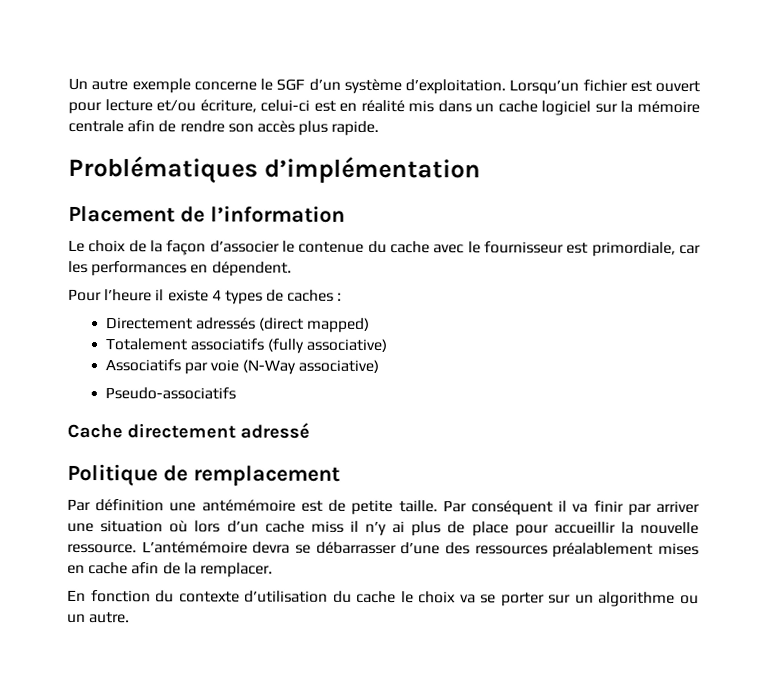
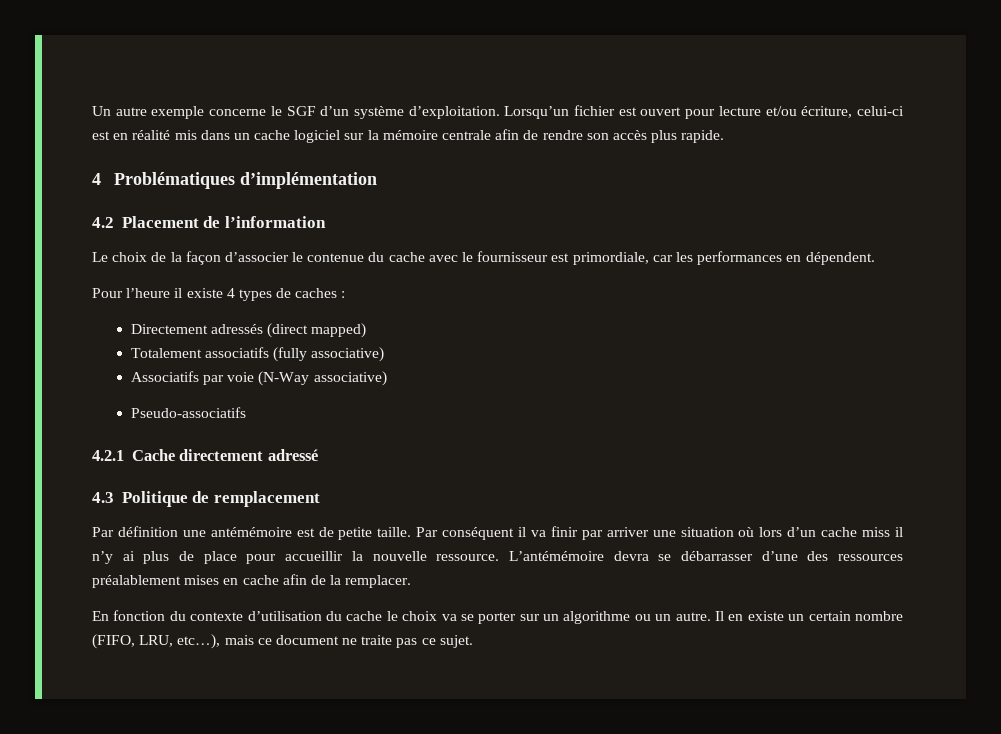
- Problématiques d’implémentation
+ 4 Problématiques d’implémentation
- Placement de l’information
+ 4.2 Placement de l’information
- Cache directement adressé
+ 4.2.1 Cache directement adressé
- Politique de remplacement
+ 4.3 Politique de remplacement
+ Il en existe un certain nombre (FIFO, LRU, etc…), mais ce document ne traite pas ce sujet.

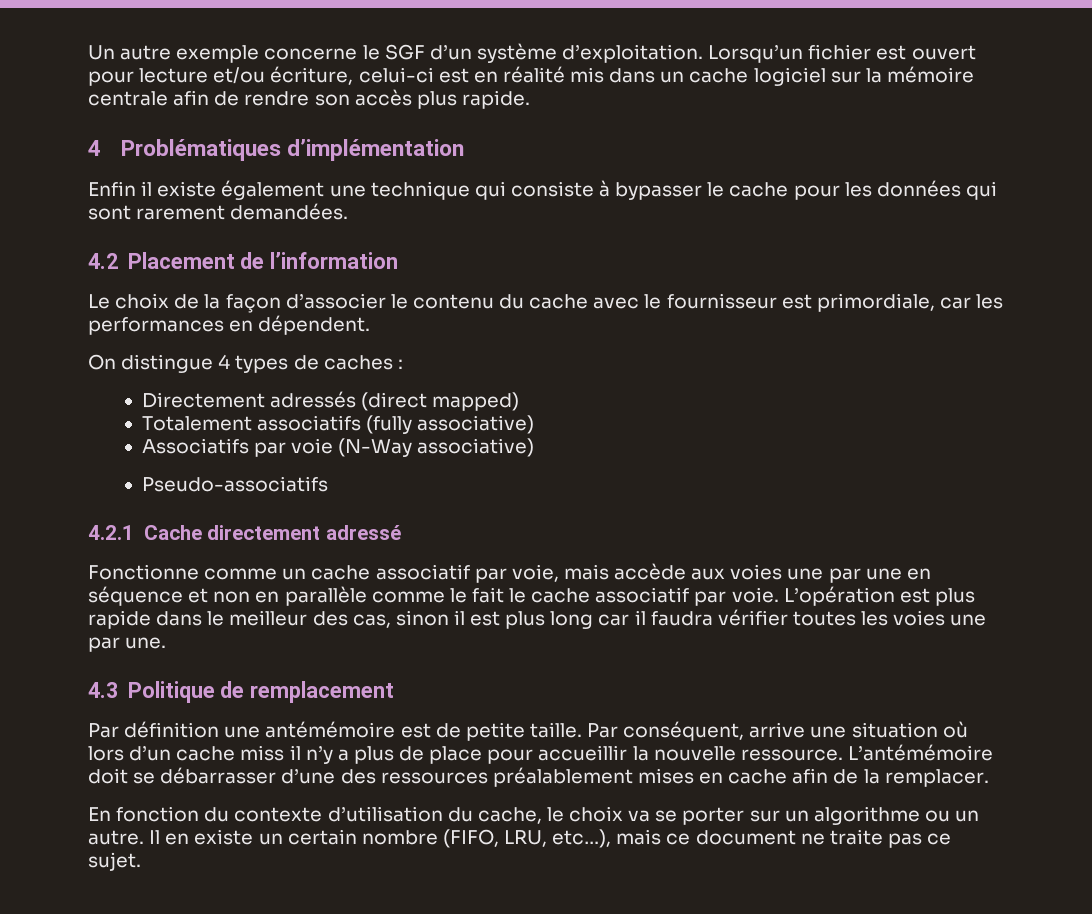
+ Enfin il existe également une technique qui consiste à bypasser le cache pour les données qui sont rarement demandées.
- Le choix de la façon d’associer le contenue du cache avec le fournisseur est primordiale, car les performances en dépendent.
+ Le choix de la façon d’associer le contenu du cache avec le fournisseur est primordiale, car les performances en dépendent.
- Pour l’heure il existe 4 types de caches :
+ On distingue 4 types de caches :
+ Fonctionne comme un cache associatif par voie, mais accède aux voies une par une en séquence et non en parallèle comme le fait le cache associatif par voie. L’opération est plus rapide dans le meilleur des cas, sinon il est plus long car il faudra vérifier toutes les voies une par une.
- Par conséquent il va finir par arriver une situation où lors d’un cache miss il n’y ai plus de place pour accueillir la nouvelle ressource.
+ Par conséquent, arrive une situation où lors d’un cache miss il n’y a plus de place pour accueillir la nouvelle ressource.
- L’antémémoire devra se débarrasser d’une des ressources préalablement mises en cache afin de la remplacer.
+ L’antémémoire doit se débarrasser d’une des ressources préalablement mises en cache afin de la remplacer.
- En fonction du contexte d’utilisation du cache le choix va se porter sur un algorithme ou un autre.
+ En fonction du contexte d’utilisation du cache, le choix va se porter sur un algorithme ou un autre.

